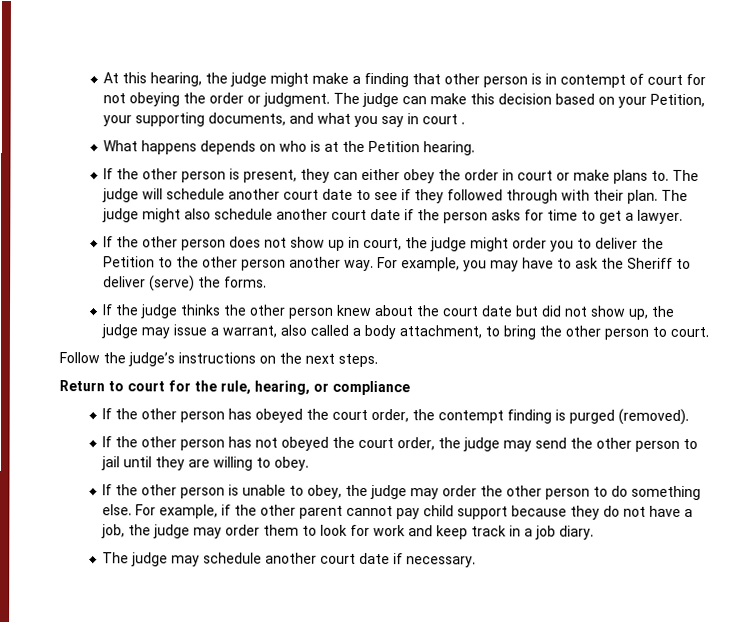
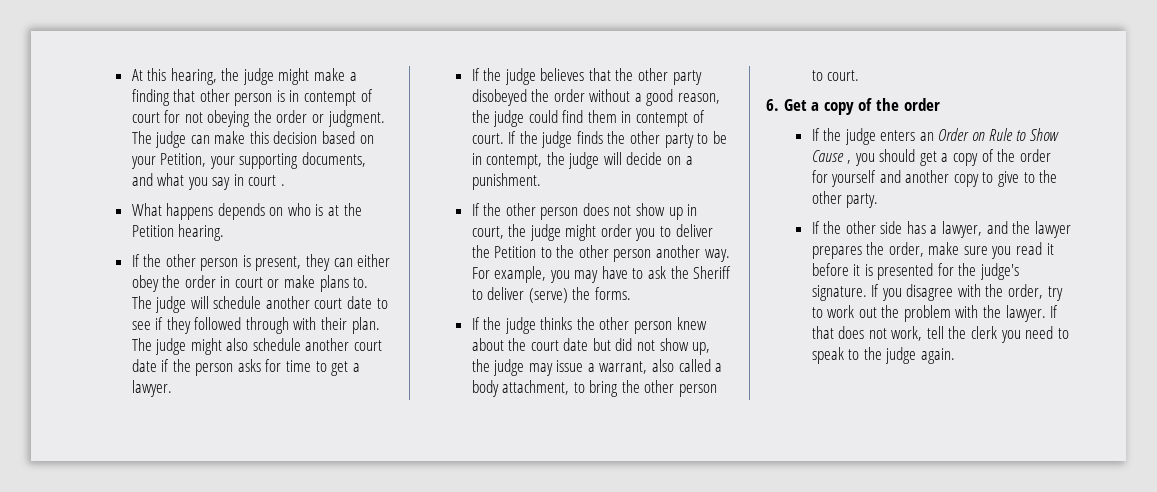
+ If the judge believes that the other party disobeyed the order without a good reason, the judge could find them in contempt of court. If the judge finds the other party to be in contempt, the judge will decide on a punishment.
- Follow the judge’s instructions on the next steps.
- Return to court for the rule, hearing, or compliance
- If the other person has obeyed the court order, the contempt finding is purged (removed).
- If the other person has not obeyed the court order, the judge may send the other person to jail until they are willing to obey.
- If the other person is unable to obey, the judge may order the other person to do something else. For example, if the other parent cannot pay child support because they do not have a job, the judge may order them to look for work and keep track in a job diary.
- The judge may schedule another court date if necessary.
+ 6. Get a copy of the order
+ If the judge enters an Order on Rule to Show Cause , you should get a copy of the order for yourself and another copy to give to the other party.
+ If the other side has a lawyer, and the lawyer prepares the order, make sure you read it before it is presented for the judge's signature. If you disagree with the order, try to work out the problem with the lawyer. If that does not work, tell the clerk you need to speak to the judge again.

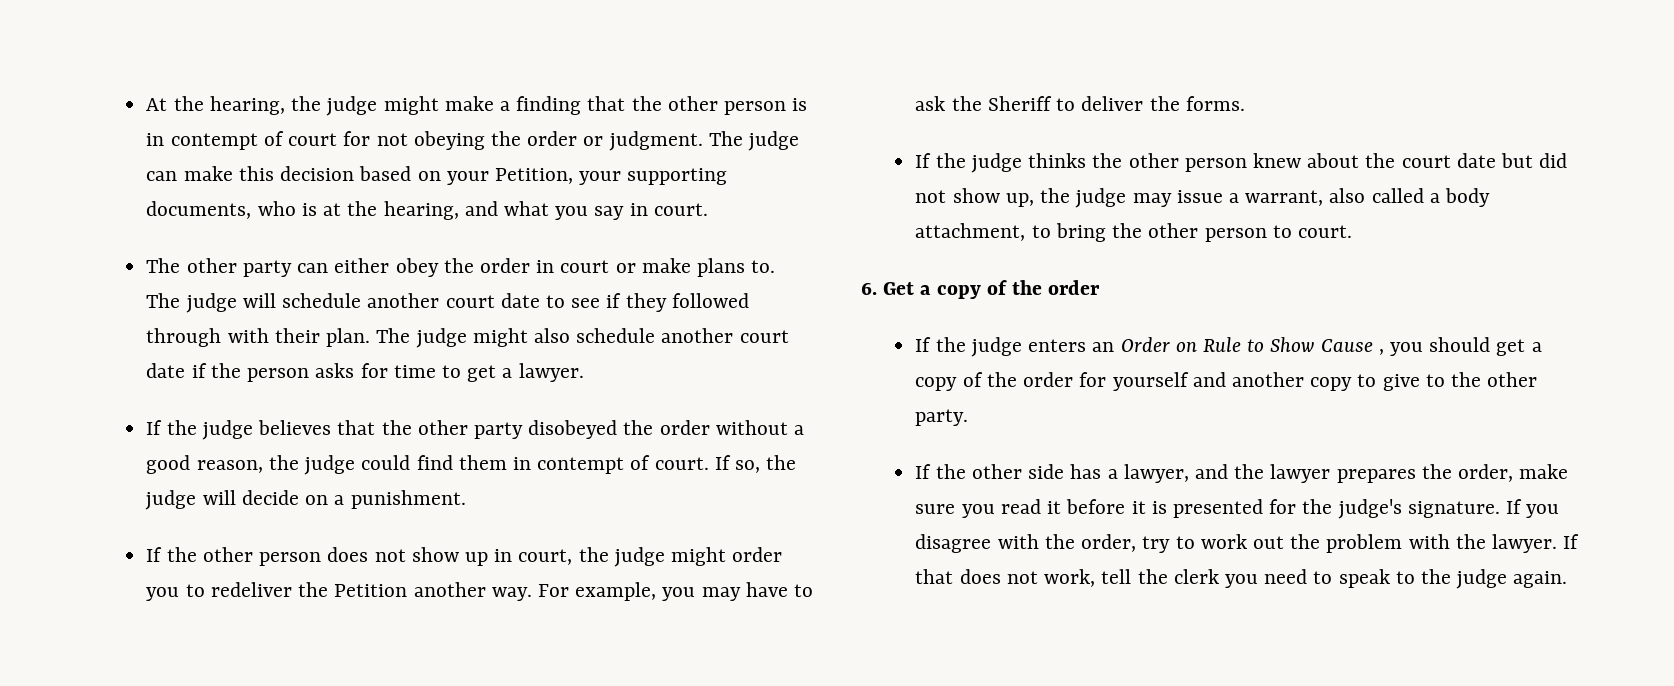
- At this hearing, the judge might make a finding that other person is in contempt of court for not obeying the order or judgment.
+ At the hearing, the judge might make a finding that the other person is in contempt of court for not obeying the order or judgment.
- The judge can make this decision based on your Petition, your supporting documents, and what you say in court .
- What happens depends on who is at the Petition hearing.
- If the other person is present, they can either obey the order in court or make plans to.
+ The judge can make this decision based on your Petition, your supporting documents, who is at the hearing, and what you say in court.
+ The other party can either obey the order in court or make plans to.
- If the judge finds the other party to be in contempt, the judge will decide on a punishment.
+ If so, the judge will decide on a punishment.
- If the other person does not show up in court, the judge might order you to deliver the Petition to the other person another way.
+ If the other person does not show up in court, the judge might order you to redeliver the Petition another way.
- For example, you may have to ask the Sheriff to deliver (serve) the forms.
+ For example, you may have to ask the Sheriff to deliver the forms.

